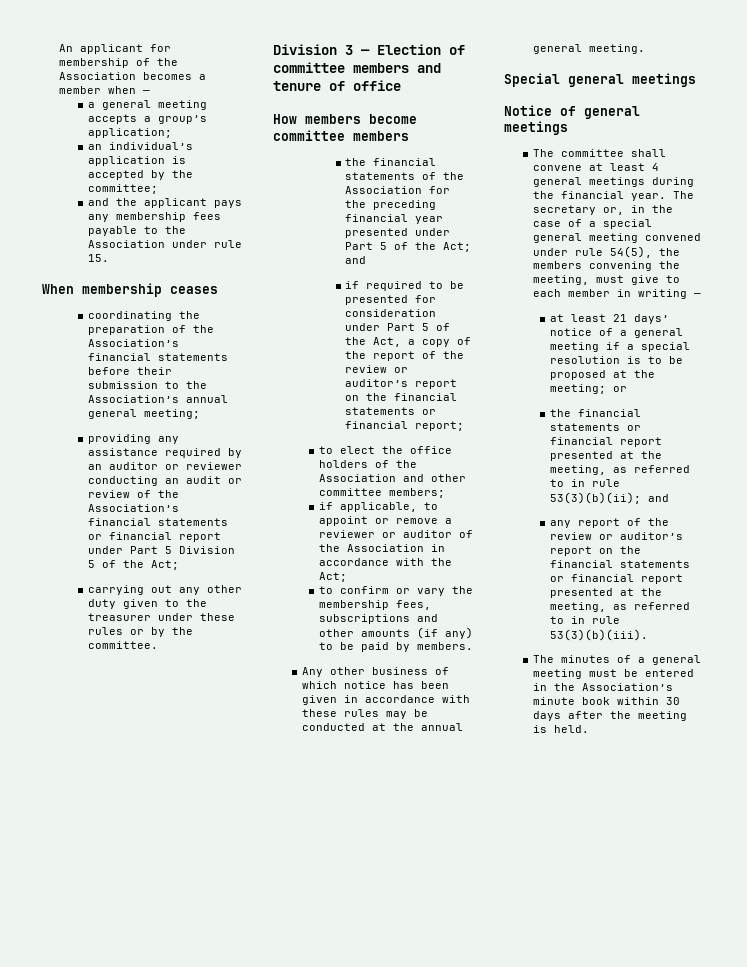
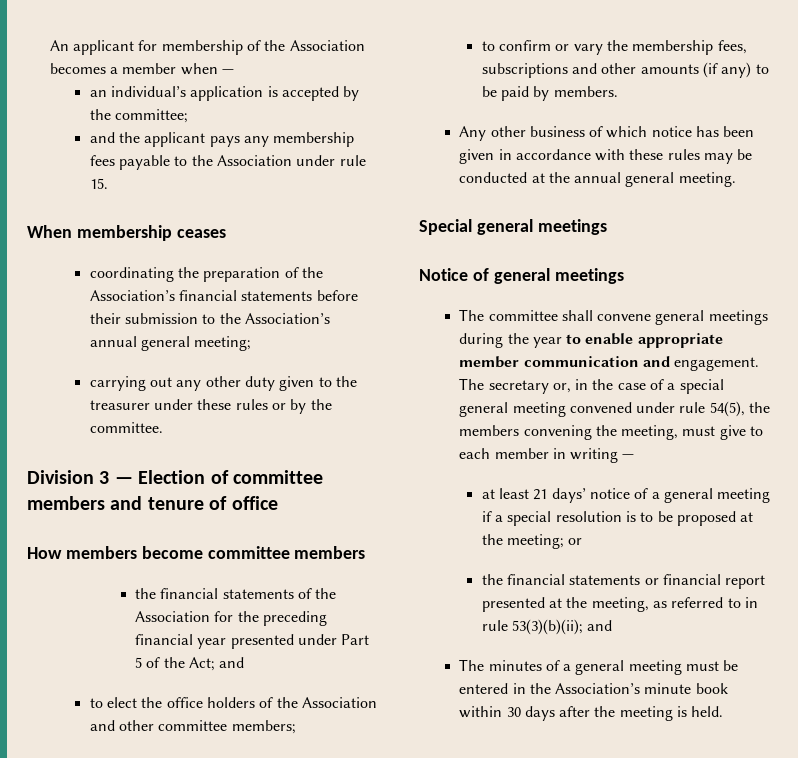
- a general meeting accepts a group’s application;
- providing any assistance required by an auditor or reviewer conducting an audit or review of the Association’s financial statements or financial report under Part 5 Division 5 of the Act;
- if required to be presented for consideration under Part 5 of the Act, a copy of the report of the review or auditor’s report on the financial statements or financial report;
- if applicable, to appoint or remove a reviewer or auditor of the Association in accordance with the Act;
- The committee shall convene at least 4 general meetings during the financial year.
+ The committee shall convene general meetings during the year to enable appropriate member communication and engagement.
- any report of the review or auditor’s report on the financial statements or financial report presented at the meeting, as referred to in rule 53(3)(b)(iii).

